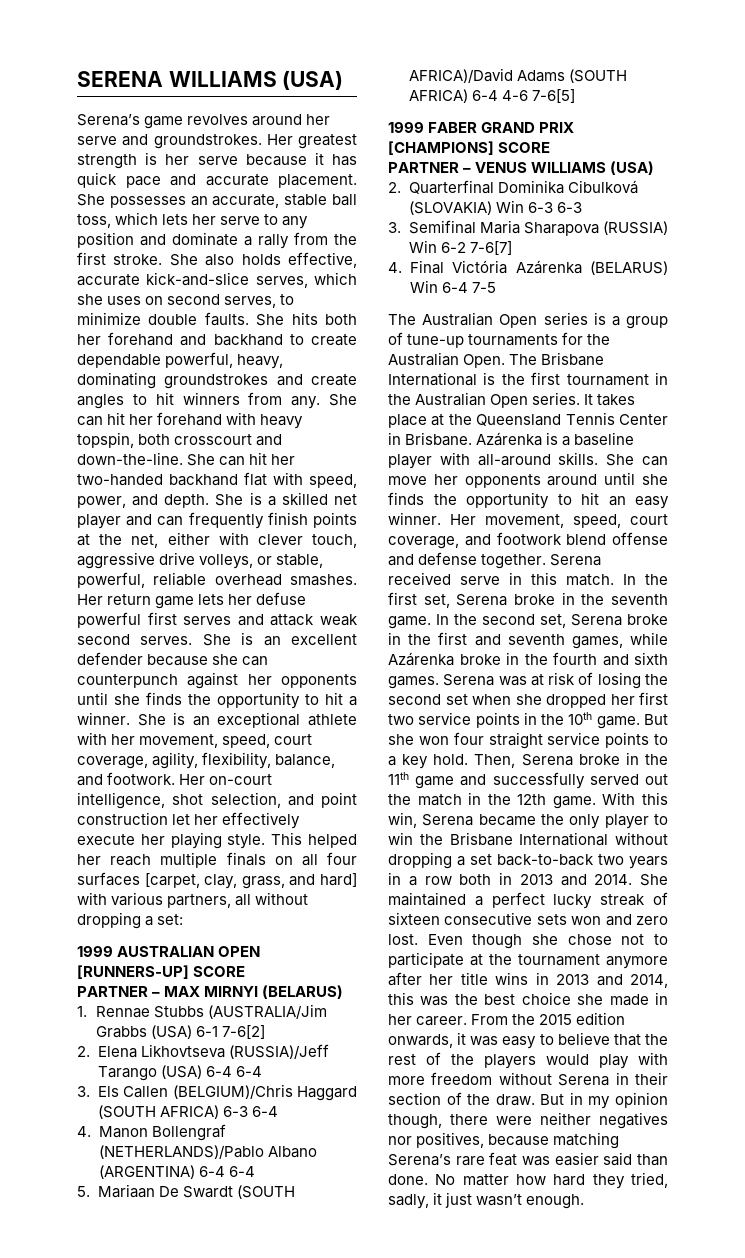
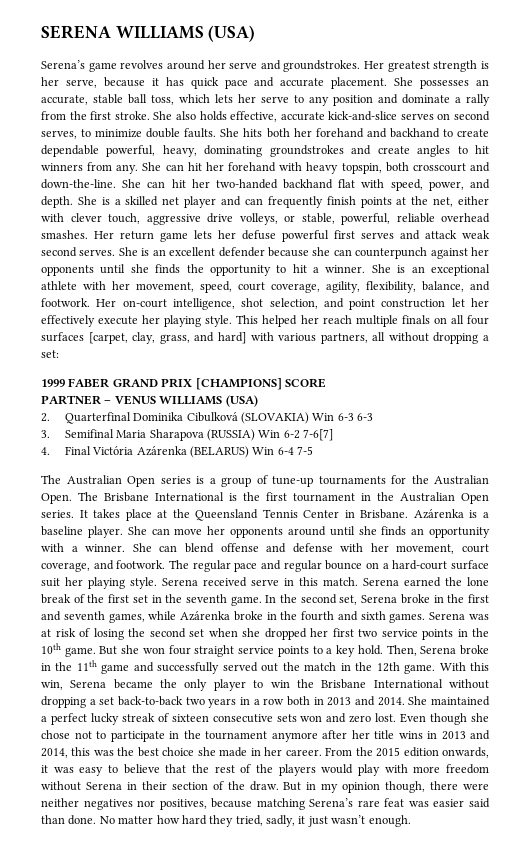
- Her greatest strength is her serve because it has quick pace and accurate placement.
+ Her greatest strength is her serve, because it has quick pace and accurate placement.
- She also holds effective, accurate kick-and-slice serves, which she uses on second serves, to minimize double faults.
+ She also holds effective, accurate kick-and-slice serves on second serves, to minimize double faults.
- 1999 AUSTRALIAN OPEN [RUNNERS-UP] SCORE
- PARTNER – MAX MIRNYI (BELARUS)
- 1. Rennae Stubbs (AUSTRALIA/Jim Grabbs (USA) 6-1 7-6[2]
- 2. Elena Likhovtseva (RUSSIA)/Jeff Tarango (USA) 6-4 6-4
- 3. Els Callen (BELGIUM)/Chris Haggard (SOUTH AFRICA) 6-3 6-4
- 4. Manon Bollengraf (NETHERLANDS)/Pablo Albano (ARGENTINA) 6-4 6-4
- 5. Mariaan De Swardt (SOUTH AFRICA)/David Adams (SOUTH AFRICA) 6-4 4-6 7-6[5]
- Azárenka is a baseline player with all-around skills.
+ Azárenka is a baseline player.
- She can move her opponents around until she finds the opportunity to hit an easy winner. Her movement, speed, court coverage, and footwork blend offense and defense together.
+ She can move her opponents around until she finds an opportunity with a winner. She can blend offense and defense with her movement, court coverage, and footwork. The regular pace and regular bounce on a hard-court surface suit her playing style.
- In the first set, Serena broke in the seventh game.
+ Serena earned the lone break of the first set in the seventh game.
- Even though she chose not to participate at the tournament anymore after her title wins in 2013 and 2014, this was the best choice she made in her career.
+ Even though she chose not to participate in the tournament anymore after her title wins in 2013 and 2014, this was the best choice she made in her career.

